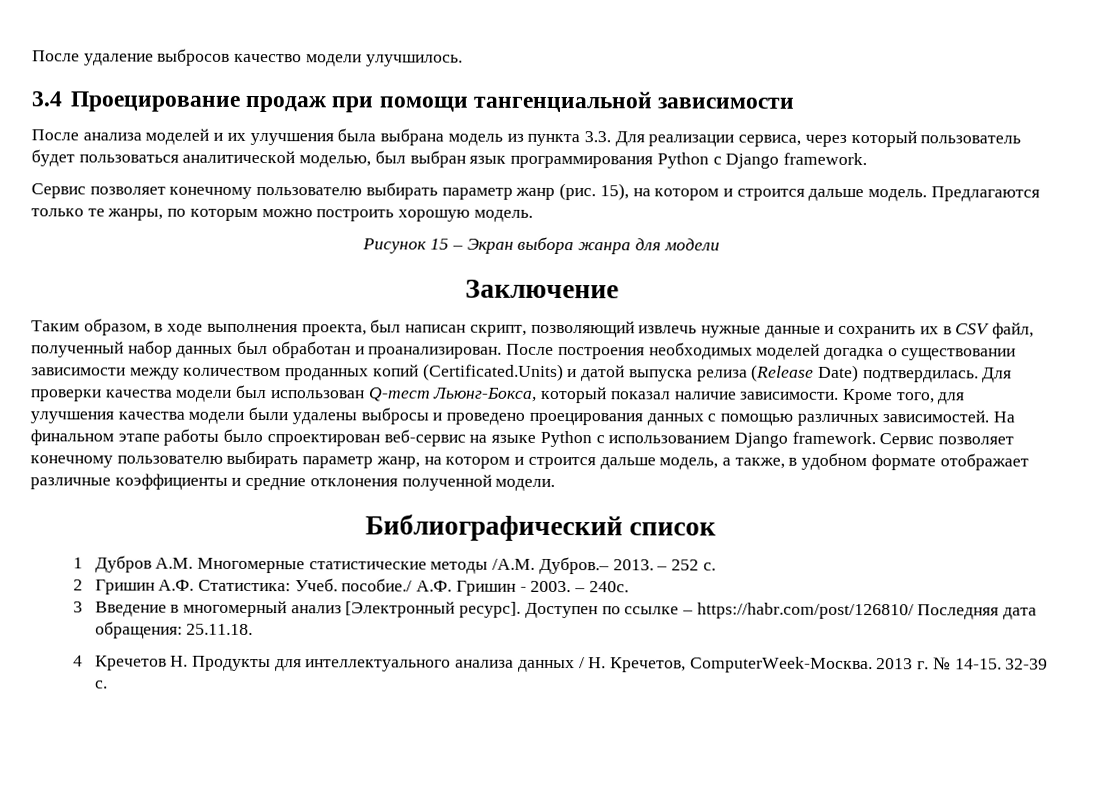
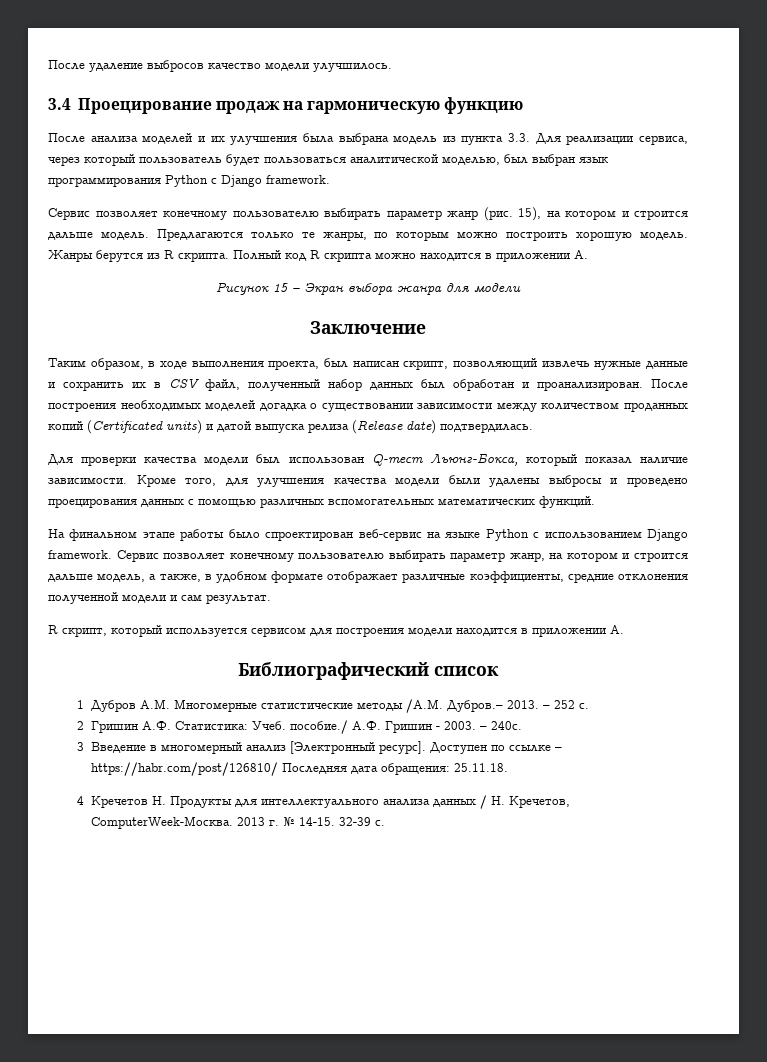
- 3.4 Проецирование продаж при помощи тангенциальной зависимости
+ 3.4 Проецирование продаж на гармоническую функцию
+ Жанры берутся из R скрипта. Полный код R скрипта можно находится в приложении А.
- После построения необходимых моделей догадка о существовании зависимости между количеством проданных копий (Certificated.Units) и датой выпуска релиза (Release Date) подтвердилась. Для проверки качества модели был использован Q-тест Льюнг-Бокса, который показал наличие зависимости.
+ После построения необходимых моделей догадка о существовании зависимости между количеством проданных копий (Certificated units) и датой выпуска релиза (Release date) подтвердилась.
+ Для проверки качества модели был использован Q-тест Льюнг-Бокса, который показал наличие зависимости.
- Кроме того, для улучшения качества модели были удалены выбросы и проведено проецирования данных с помощью различных зависимостей. На финальном этапе работы было спроектирован веб-сервис на языке Python с использованием Django framework.
+ Кроме того, для улучшения качества модели были удалены выбросы и проведено проецирования данных с помощью различных вспомогательных математических функций.
+ На финальном этапе работы было спроектирован веб-сервис на языке Python с использованием Django framework.
- Сервис позволяет конечному пользователю выбирать параметр жанр, на котором и строится дальше модель, а также, в удобном формате отображает различные коэффициенты и средние отклонения полученной модели.
+ Сервис позволяет конечному пользователю выбирать параметр жанр, на котором и строится дальше модель, а также, в удобном формате отображает различные коэффициенты, средние отклонения полученной модели и сам результат.
+ R скрипт, который используется сервисом для построения модели находится в приложении А.

